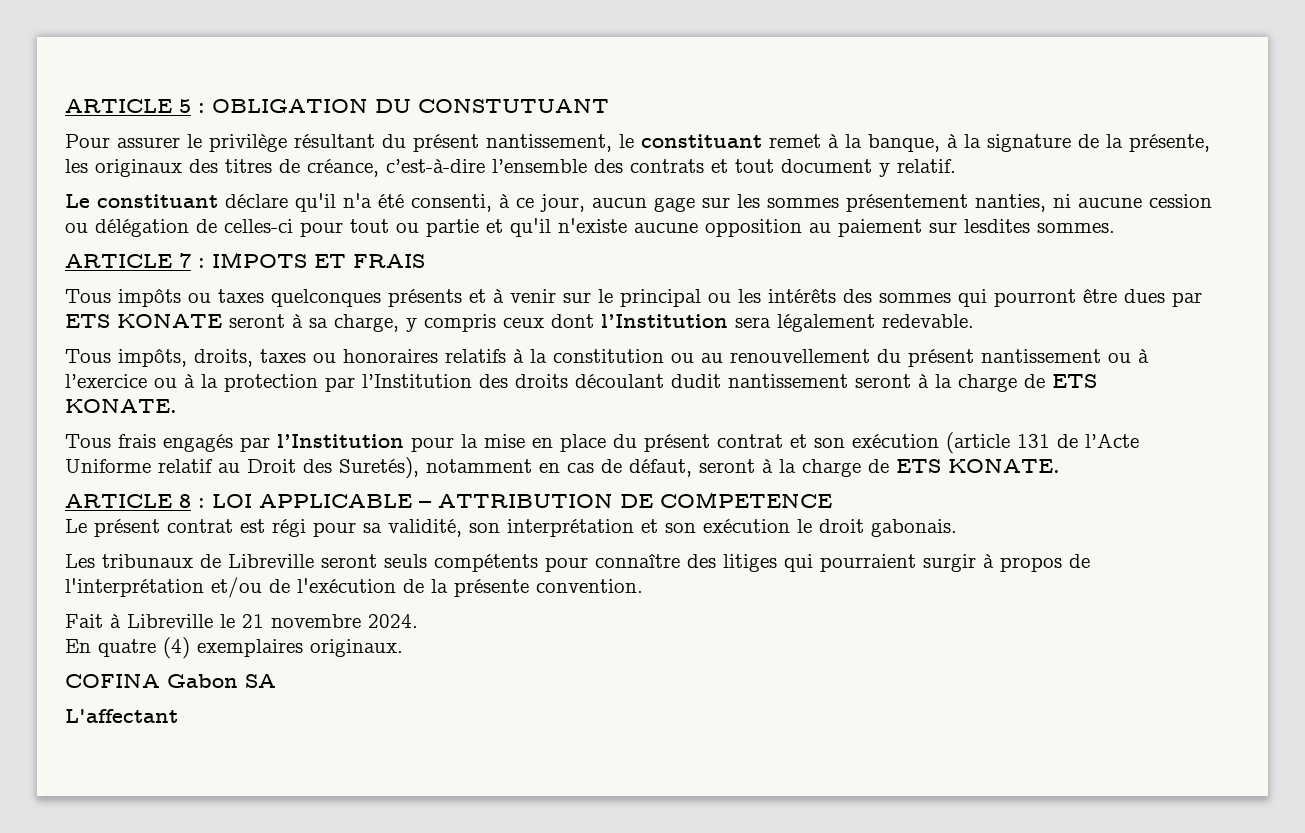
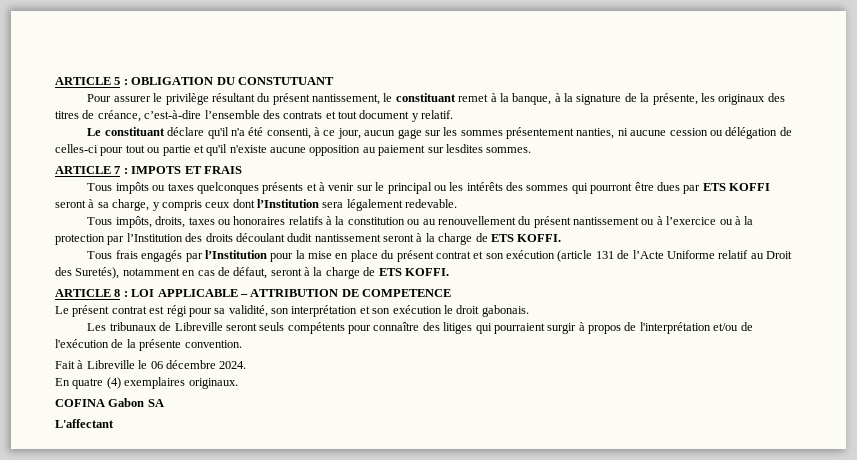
- Tous impôts ou taxes quelconques présents et à venir sur le principal ou les intérêts des sommes qui pourront être dues par ETS KONATE seront à sa charge, y compris ceux dont l’Institution sera légalement redevable.
+ Tous impôts ou taxes quelconques présents et à venir sur le principal ou les intérêts des sommes qui pourront être dues par ETS KOFFI seront à sa charge, y compris ceux dont l’Institution sera légalement redevable.
- Tous impôts, droits, taxes ou honoraires relatifs à la constitution ou au renouvellement du présent nantissement ou à l’exercice ou à la protection par l’Institution des droits découlant dudit nantissement seront à la charge de ETS KONATE.
+ Tous impôts, droits, taxes ou honoraires relatifs à la constitution ou au renouvellement du présent nantissement ou à l’exercice ou à la protection par l’Institution des droits découlant dudit nantissement seront à la charge de ETS KOFFI.
- Tous frais engagés par l’Institution pour la mise en place du présent contrat et son exécution (article 131 de l’Acte Uniforme relatif au Droit des Suretés), notamment en cas de défaut, seront à la charge de ETS KONATE.
+ Tous frais engagés par l’Institution pour la mise en place du présent contrat et son exécution (article 131 de l’Acte Uniforme relatif au Droit des Suretés), notamment en cas de défaut, seront à la charge de ETS KOFFI.
- Fait à Libreville le 21 novembre 2024.
+ Fait à Libreville le 06 décembre 2024.

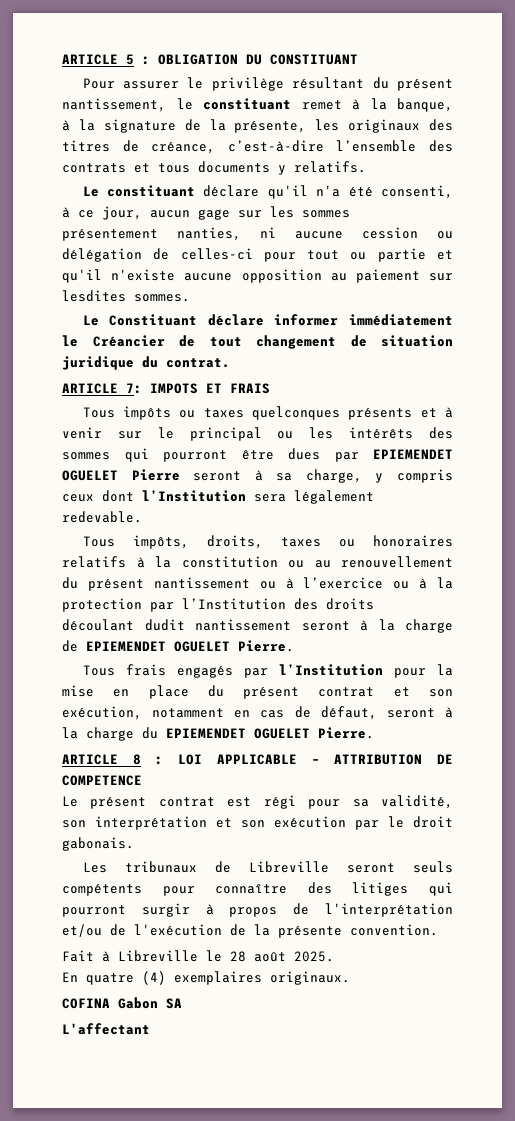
- ARTICLE 5 : OBLIGATION DU CONSTUTUANT
+ ARTICLE 5 : OBLIGATION DU CONSTITUANT
- Pour assurer le privilège résultant du présent nantissement, le constituant remet à la banque, à la signature de la présente, les originaux des titres de créance, c’est-à-dire l’ensemble des contrats et tout document y relatif.
+ Pour assurer le privilège résultant du présent nantissement, le constituant remet à la banque, à la signature de la présente, les originaux des titres de créance, c’est-à-dire l’ensemble des contrats et tous documents y relatifs.
- ARTICLE 7 : IMPOTS ET FRAIS
+ Le Constituant déclare informer immédiatement le Créancier de tout changement de situation juridique du contrat.
+ ARTICLE 7: IMPOTS ET FRAIS
- Tous impôts ou taxes quelconques présents et à venir sur le principal ou les intérêts des sommes qui pourront être dues par ETS KOFFI seront à sa charge, y compris ceux dont l’Institution sera légalement redevable.
+ Tous impôts ou taxes quelconques présents et à venir sur le principal ou les intérêts des sommes qui pourront être dues par EPIEMENDET OGUELET Pierre seront à sa charge, y compris ceux dont l’Institution sera légalement redevable.
- Tous impôts, droits, taxes ou honoraires relatifs à la constitution ou au renouvellement du présent nantissement ou à l’exercice ou à la protection par l’Institution des droits découlant dudit nantissement seront à la charge de ETS KOFFI.
+ Tous impôts, droits, taxes ou honoraires relatifs à la constitution ou au renouvellement du présent nantissement ou à l’exercice ou à la protection par l’Institution des droits découlant dudit nantissement seront à la charge de EPIEMENDET OGUELET Pierre.
- Tous frais engagés par l’Institution pour la mise en place du présent contrat et son exécution (article 131 de l’Acte Uniforme relatif au Droit des Suretés), notamment en cas de défaut, seront à la charge de ETS KOFFI.
+ Tous frais engagés par l’Institution pour la mise en place du présent contrat et son exécution, notamment en cas de défaut, seront à la charge du EPIEMENDET OGUELET Pierre.
- Le présent contrat est régi pour sa validité, son interprétation et son exécution le droit gabonais.
+ Le présent contrat est régi pour sa validité, son interprétation et son exécution par le droit gabonais.
- Les tribunaux de Libreville seront seuls compétents pour connaître des litiges qui pourraient surgir à propos de l'interprétation et/ou de l'exécution de la présente convention.
+ Les tribunaux de Libreville seront seuls compétents pour connaître des litiges qui pourront surgir à propos de l'interprétation et/ou de l'exécution de la présente convention.
- Fait à Libreville le 06 décembre 2024.
+ Fait à Libreville le 28 août 2025.

